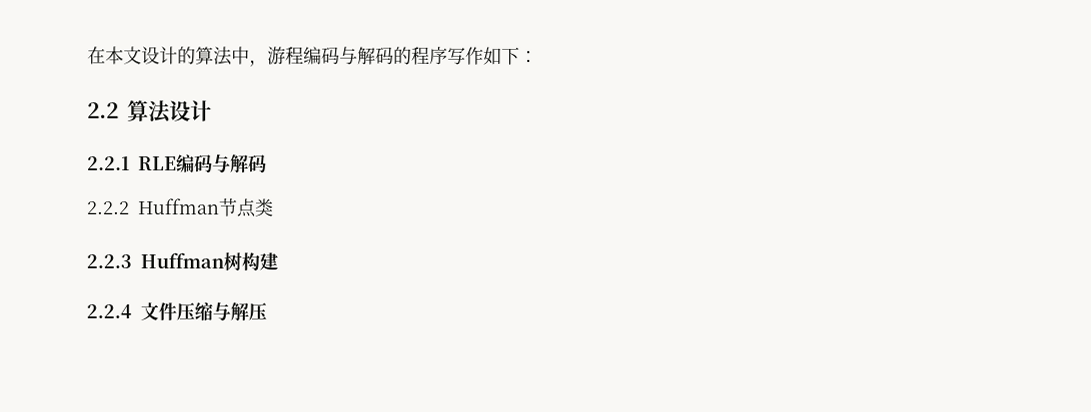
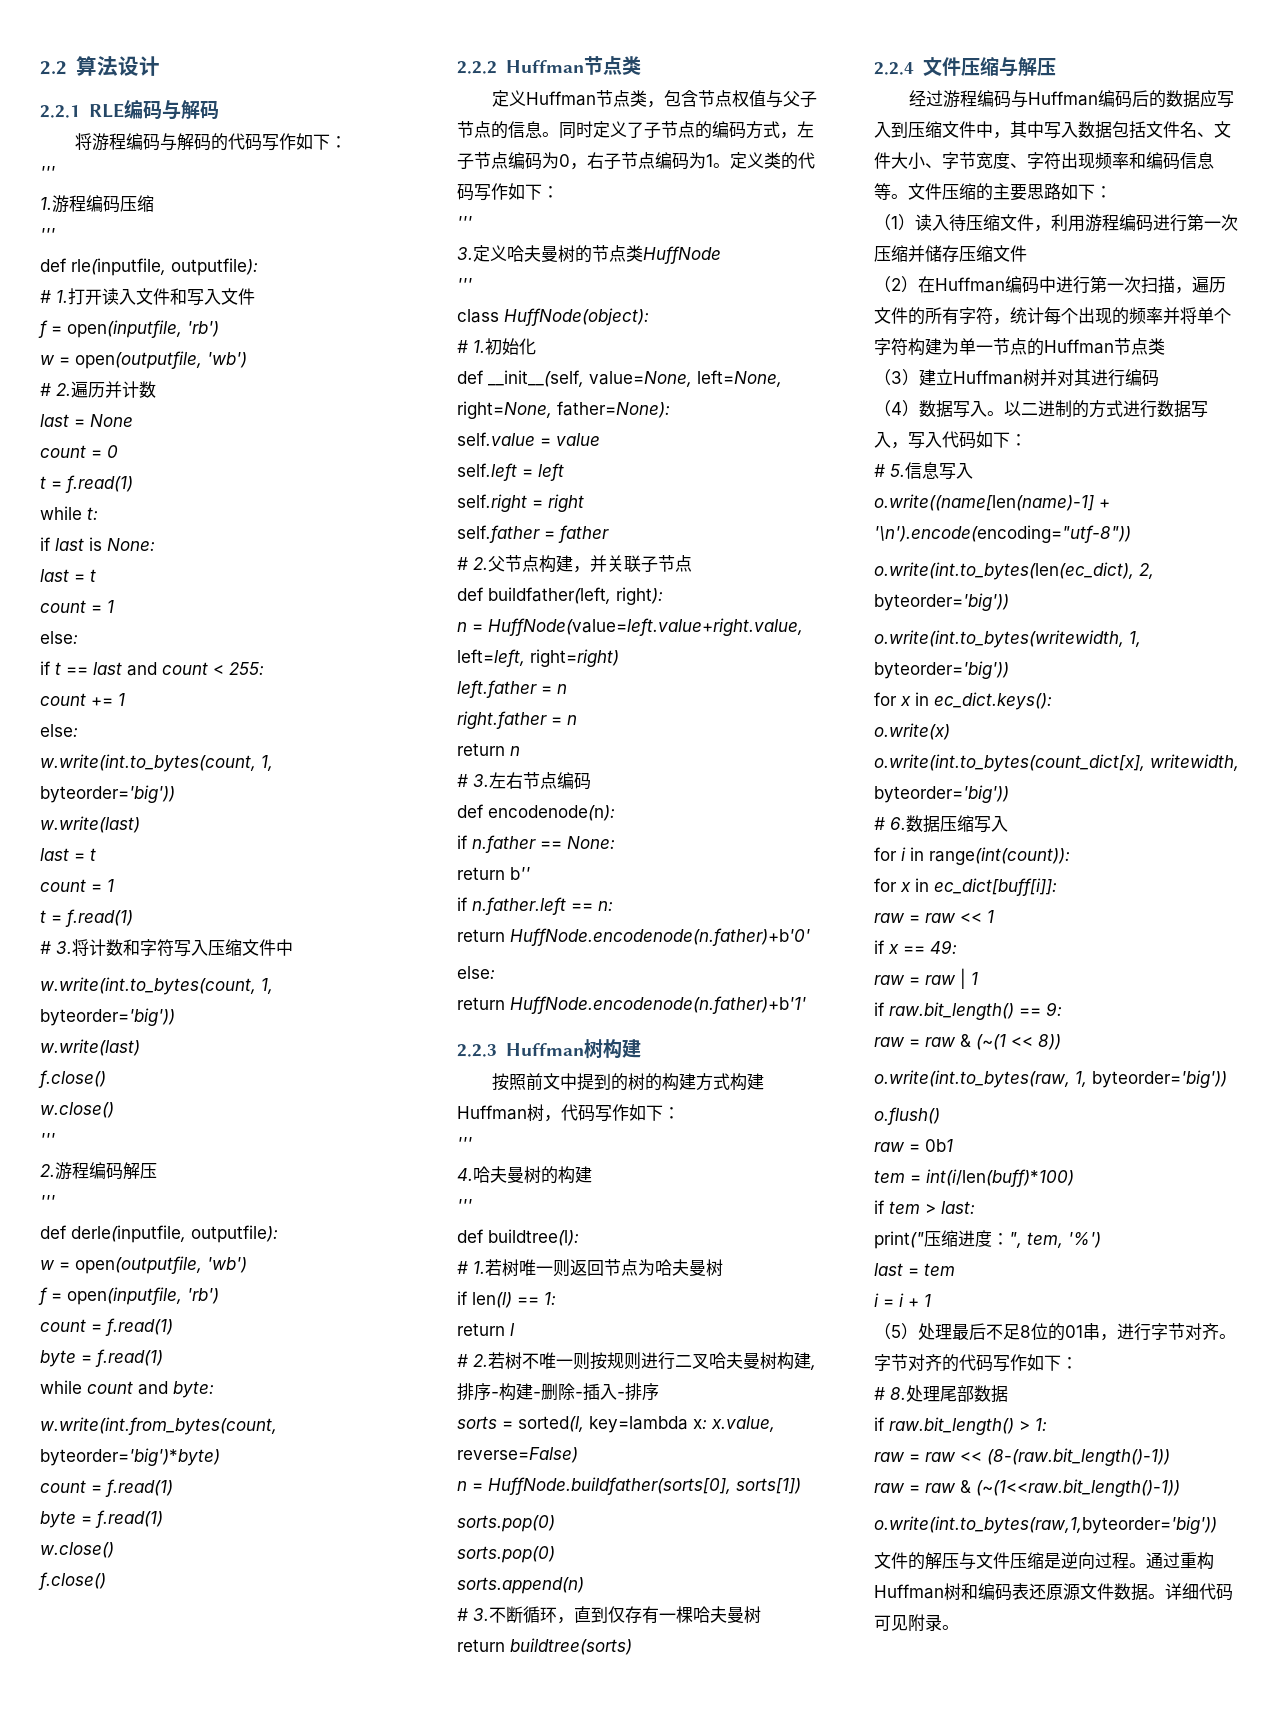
- 在本文设计的算法中，游程编码与解码的程序写作如下：
+ 将游程编码与解码的代码写作如下：
+ '''
+ 1.游程编码压缩
+ '''
+ def rle(inputfile, outputfile):
+ # 1.打开读入文件和写入文件
+ f = open(inputfile, 'rb')
+ w = open(outputfile, 'wb')
+ # 2.遍历并计数
+ last = None
+ count = 0
+ t = f.read(1)
+ while t:
+ if last is None:
+ last = t
+ count = 1
+ else:
+ if t == last and count < 255:
+ count += 1
+ else:
+ w.write(int.to_bytes(count, 1, byteorder='big'))
+ w.write(last)
+ last = t
+ count = 1
+ t = f.read(1)
+ # 3.将计数和字符写入压缩文件中
+ w.write(int.to_bytes(count, 1, byteorder='big'))
+ w.write(last)
+ f.close()
+ w.close()
+ '''
+ 2.游程编码解压
+ '''
+ def derle(inputfile, outputfile):
+ w = open(outputfile, 'wb')
+ f = open(inputfile, 'rb')
+ count = f.read(1)
+ byte = f.read(1)
+ while count and byte:
+ w.write(int.from_bytes(count, byteorder='big')*byte)
+ count = f.read(1)
+ byte = f.read(1)
+ w.close()
+ f.close()
  2.2.2 Huffman节点类
+ 定义Huffman节点类，包含节点权值与父子节点的信息。同时定义了子节点的编码方式，左子节点编码为0，右子节点编码为1。定义类的代码写作如下：
+ '''
+ 3.定义哈夫曼树的节点类HuffNode
+ '''
+ class HuffNode(object):
+ # 1.初始化
+ def __init__(self, value=None, left=None, right=None, father=None):
+ self.value = value
+ self.left = left
+ self.right = right
+ self.father = father
+ # 2.父节点构建，并关联子节点
+ def buildfather(left, right):
+ n = HuffNode(value=left.value+right.value, left=left, right=right)
+ left.father = n
+ right.father = n
+ return n
+ # 3.左右节点编码
+ def encodenode(n):
+ if n.father == None:
+ return b''
+ if n.father.left == n:
+ return HuffNode.encodenode(n.father)+b'0'
+ else:
+ return HuffNode.encodenode(n.father)+b'1'
  2.2.3 Huffman树构建
+ 按照前文中提到的树的构建方式构建Huffman树，代码写作如下：
+ '''
+ 4.哈夫曼树的构建
+ '''
+ def buildtree(l):
+ # 1.若树唯一则返回节点为哈夫曼树
+ if len(l) == 1:
+ return l
+ # 2.若树不唯一则按规则进行二叉哈夫曼树构建,排序-构建-删除-插入-排序
+ sorts = sorted(l, key=lambda x: x.value, reverse=False)
+ n = HuffNode.buildfather(sorts[0], sorts[1])
+ sorts.pop(0)
+ sorts.pop(0)
+ sorts.append(n)
+ # 3.不断循环，直到仅存有一棵哈夫曼树
+ return buildtree(sorts)
+ 经过游程编码与Huffman编码后的数据应写入到压缩文件中，其中写入数据包括文件名、文件大小、字节宽度、字符出现频率和编码信息等。文件压缩的主要思路如下：
+ （1）读入待压缩文件，利用游程编码进行第一次压缩并储存压缩文件
+ （2）在Huffman编码中进行第一次扫描，遍历文件的所有字符，统计每个出现的频率并将单个字符构建为单一节点的Huffman节点类
+ （3）建立Huffman树并对其进行编码
+ （4）数据写入。以二进制的方式进行数据写入，写入代码如下：
+ # 5.信息写入
+ o.write((name[len(name)-1] + '\n').encode(encoding="utf-8"))
+ o.write(int.to_bytes(len(ec_dict), 2, byteorder='big'))
+ o.write(int.to_bytes(writewidth, 1, byteorder='big'))
+ for x in ec_dict.keys():
+ o.write(x)
+ o.write(int.to_bytes(count_dict[x], writewidth, byteorder='big'))
+ # 6.数据压缩写入
+ for i in range(int(count)):
+ for x in ec_dict[buff[i]]:
+ raw = raw << 1
+ if x == 49:
+ raw = raw | 1
+ if raw.bit_length() == 9:
+ raw = raw & (~(1 << 8))
+ o.write(int.to_bytes(raw, 1, byteorder='big'))
+ o.flush()
+ raw = 0b1
+ tem = int(i/len(buff)*100)
+ if tem > last:
+ print("压缩进度：", tem, '%')
+ last = tem
+ i = i + 1
+ （5）处理最后不足8位的01串，进行字节对齐。字节对齐的代码写作如下：
+ # 8.处理尾部数据
+ if raw.bit_length() > 1:
+ raw = raw << (8-(raw.bit_length()-1))
+ raw = raw & (~(1<<raw.bit_length()-1))
+ o.write(int.to_bytes(raw,1,byteorder='big'))
+ 文件的解压与文件压缩是逆向过程。通过重构Huffman树和编码表还原源文件数据。详细代码可见附录。

